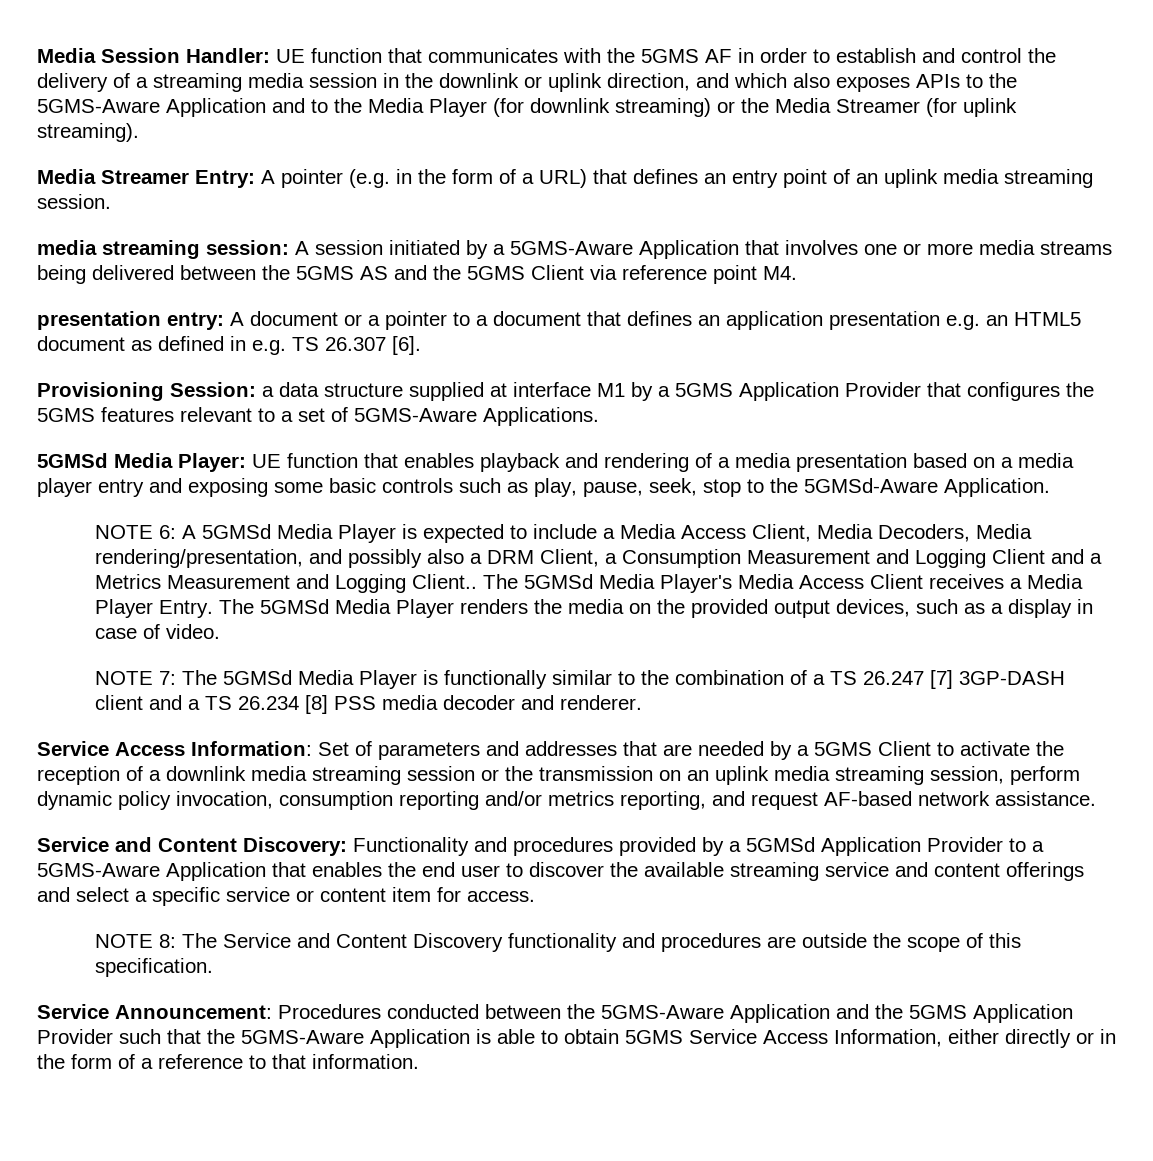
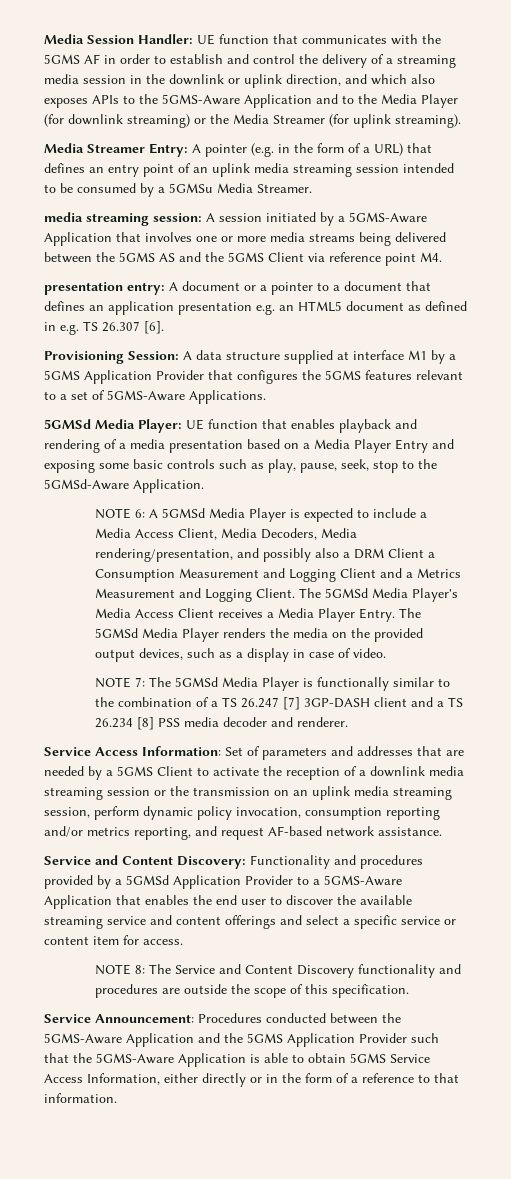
- Media Streamer Entry: A pointer (e.g. in the form of a URL) that defines an entry point of an uplink media streaming session.
+ Media Streamer Entry: A pointer (e.g. in the form of a URL) that defines an entry point of an uplink media streaming session intended to be consumed by a 5GMSu Media Streamer.
- Provisioning Session: a data structure supplied at interface M1 by a 5GMS Application Provider that configures the 5GMS features relevant to a set of 5GMS-Aware Applications.
+ Provisioning Session: A data structure supplied at interface M1 by a 5GMS Application Provider that configures the 5GMS features relevant to a set of 5GMS-Aware Applications.
- 5GMSd Media Player: UE function that enables playback and rendering of a media presentation based on a media player entry and exposing some basic controls such as play, pause, seek, stop to the 5GMSd-Aware Application.
+ 5GMSd Media Player: UE function that enables playback and rendering of a media presentation based on a Media Player Entry and exposing some basic controls such as play, pause, seek, stop to the 5GMSd-Aware Application.
- NOTE 6: A 5GMSd Media Player is expected to include a Media Access Client, Media Decoders, Media rendering/presentation, and possibly also a DRM Client, a Consumption Measurement and Logging Client and a Metrics Measurement and Logging Client..
+ NOTE 6: A 5GMSd Media Player is expected to include a Media Access Client, Media Decoders, Media rendering/presentation, and possibly also a DRM Client a Consumption Measurement and Logging Client and a Metrics Measurement and Logging Client.

